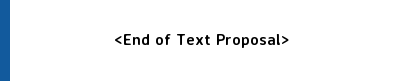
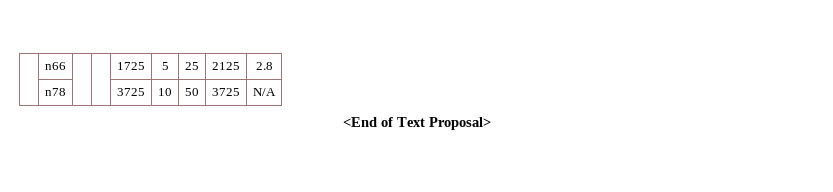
+ | n66 | | | 1725 | 5 | 25 | 2125 | 2.8
+ | n78 | | | 3725 | 10 | 50 | 3725 | N/A

